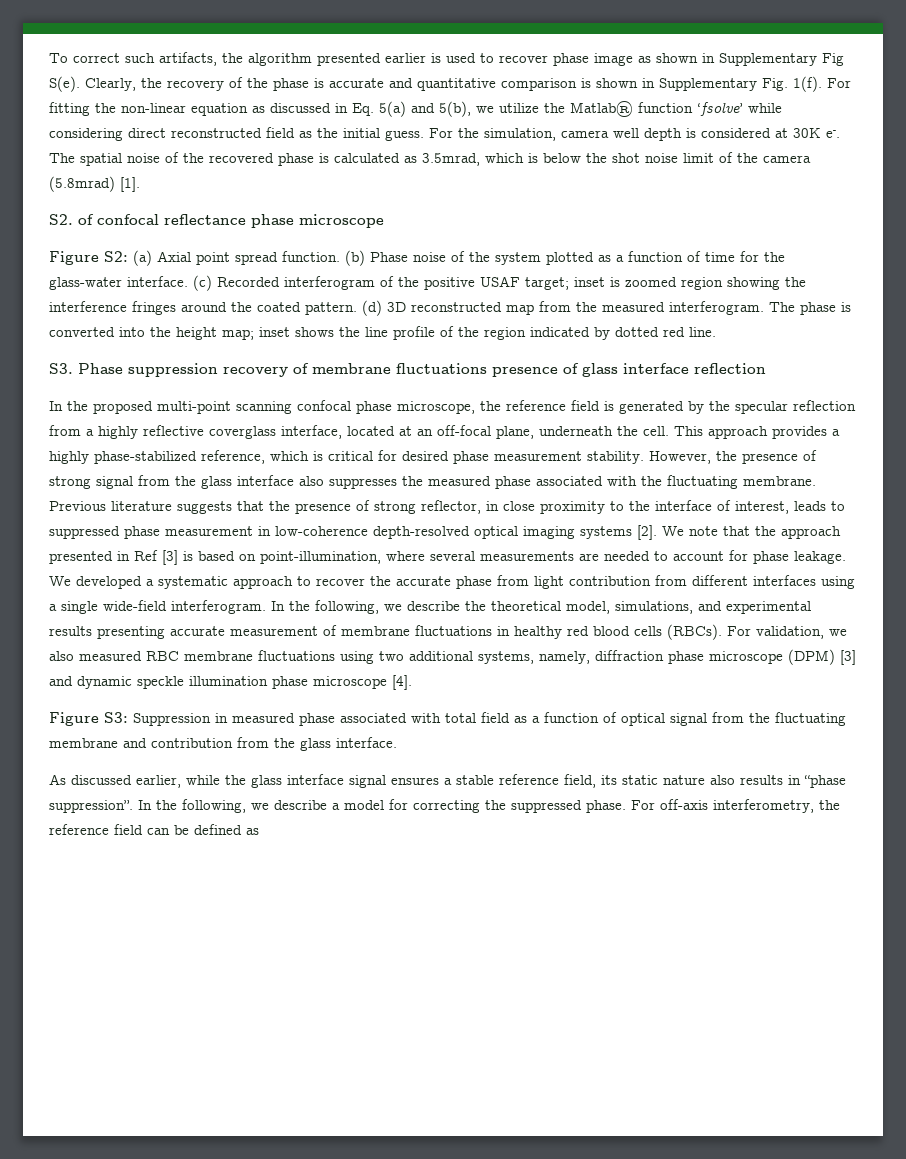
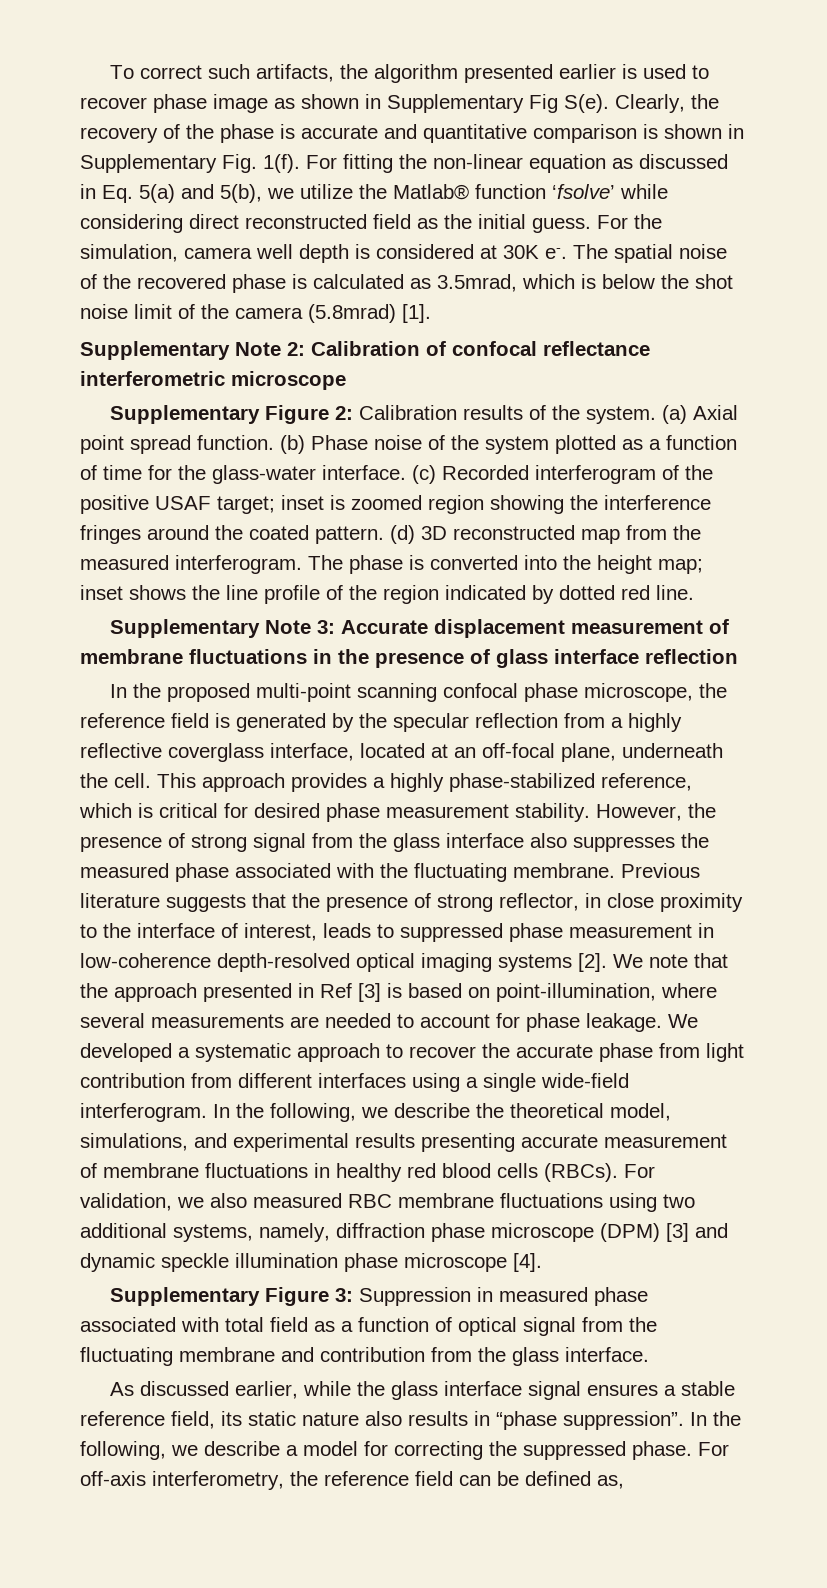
- S2. of confocal reflectance phase microscope
+ Supplementary Note 2: Calibration of confocal reflectance interferometric microscope
- Figure S2: (a) Axial point spread function.
+ Supplementary Figure 2: Calibration results of the system. (a) Axial point spread function.
- S3. Phase suppression recovery of membrane fluctuations presence of glass interface reflection
+ Supplementary Note 3: Accurate displacement measurement of membrane fluctuations in the presence of glass interface reflection
- Figure S3: Suppression in measured phase associated with total field as a function of optical signal from the fluctuating membrane and contribution from the glass interface.
+ Supplementary Figure 3: Suppression in measured phase associated with total field as a function of optical signal from the fluctuating membrane and contribution from the glass interface.
- For off-axis interferometry, the reference field can be defined as
+ For off-axis interferometry, the reference field can be defined as,

